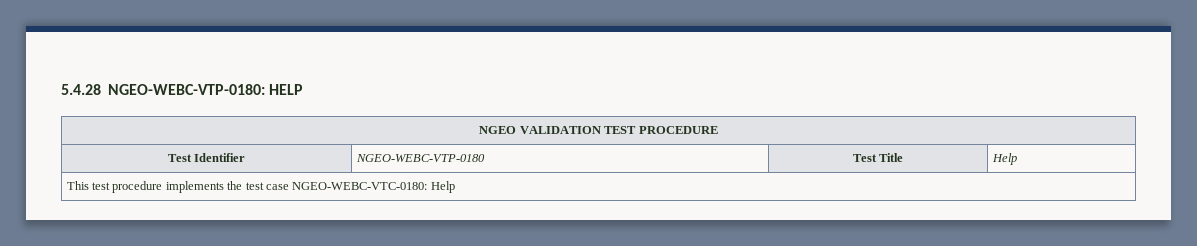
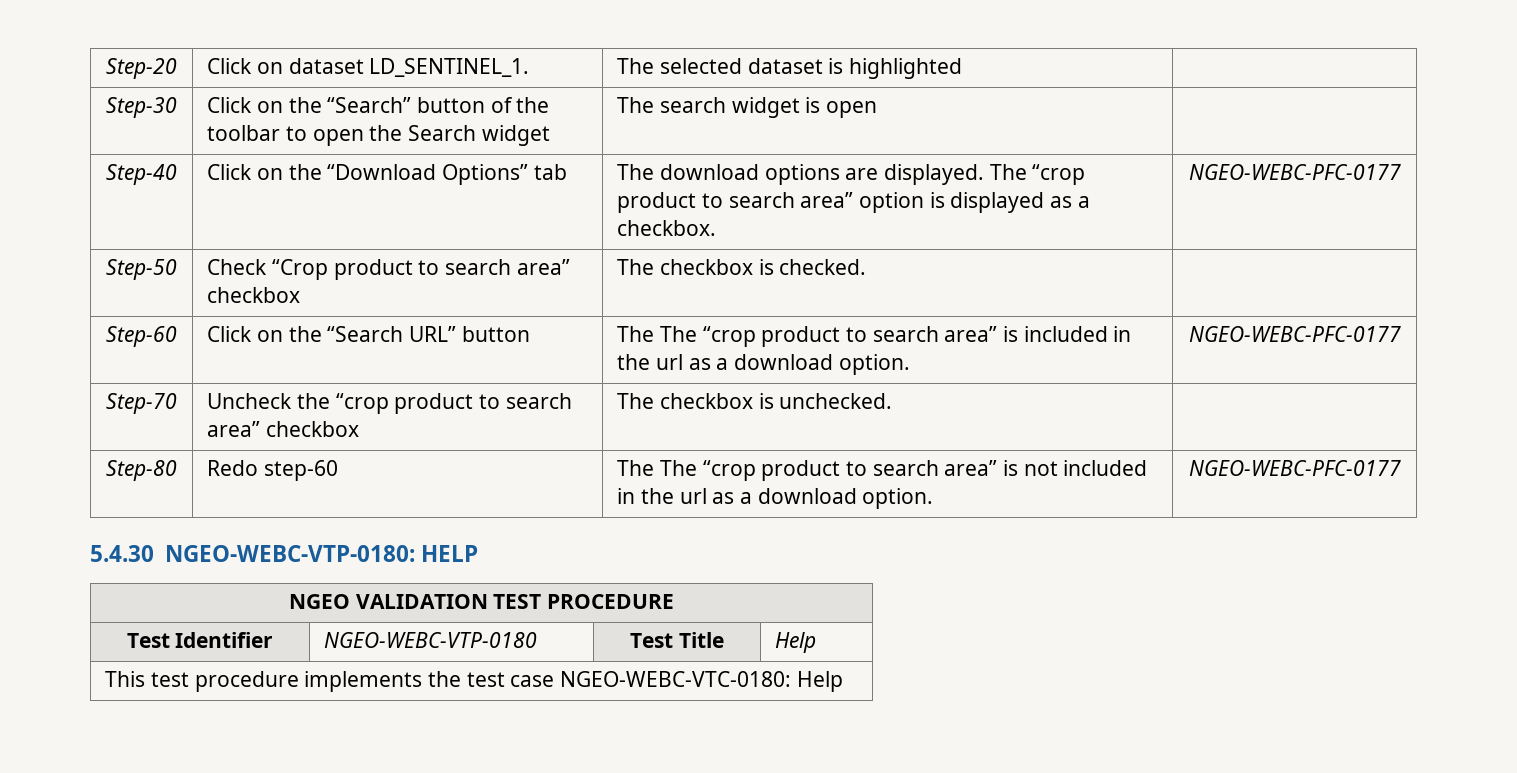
- 5.4.28 NGEO-WEBC-VTP-0180: HELP
+ Step-20 | Click on dataset LD_SENTINEL_1. | The selected dataset is highlighted |
+ Step-30 | Click on the “Search” button of the toolbar to open the Search widget | The search widget is open |
+ Step-40 | Click on the “Download Options” tab | The download options are displayed. The “crop product to search area” option is displayed as a checkbox. | NGEO-WEBC-PFC-0177
+ Step-50 | Check “Crop product to search area” checkbox | The checkbox is checked. |
+ Step-60 | Click on the “Search URL” button | The The “crop product to search area” is included in the url as a download option. | NGEO-WEBC-PFC-0177
+ Step-70 | Uncheck the “crop product to search area” checkbox | The checkbox is unchecked. |
+ Step-80 | Redo step-60 | The The “crop product to search area” is not included in the url as a download option. | NGEO-WEBC-PFC-0177
+ 5.4.30 NGEO-WEBC-VTP-0180: HELP

